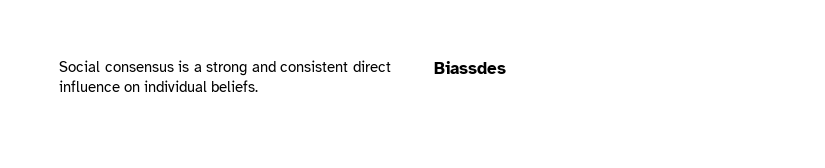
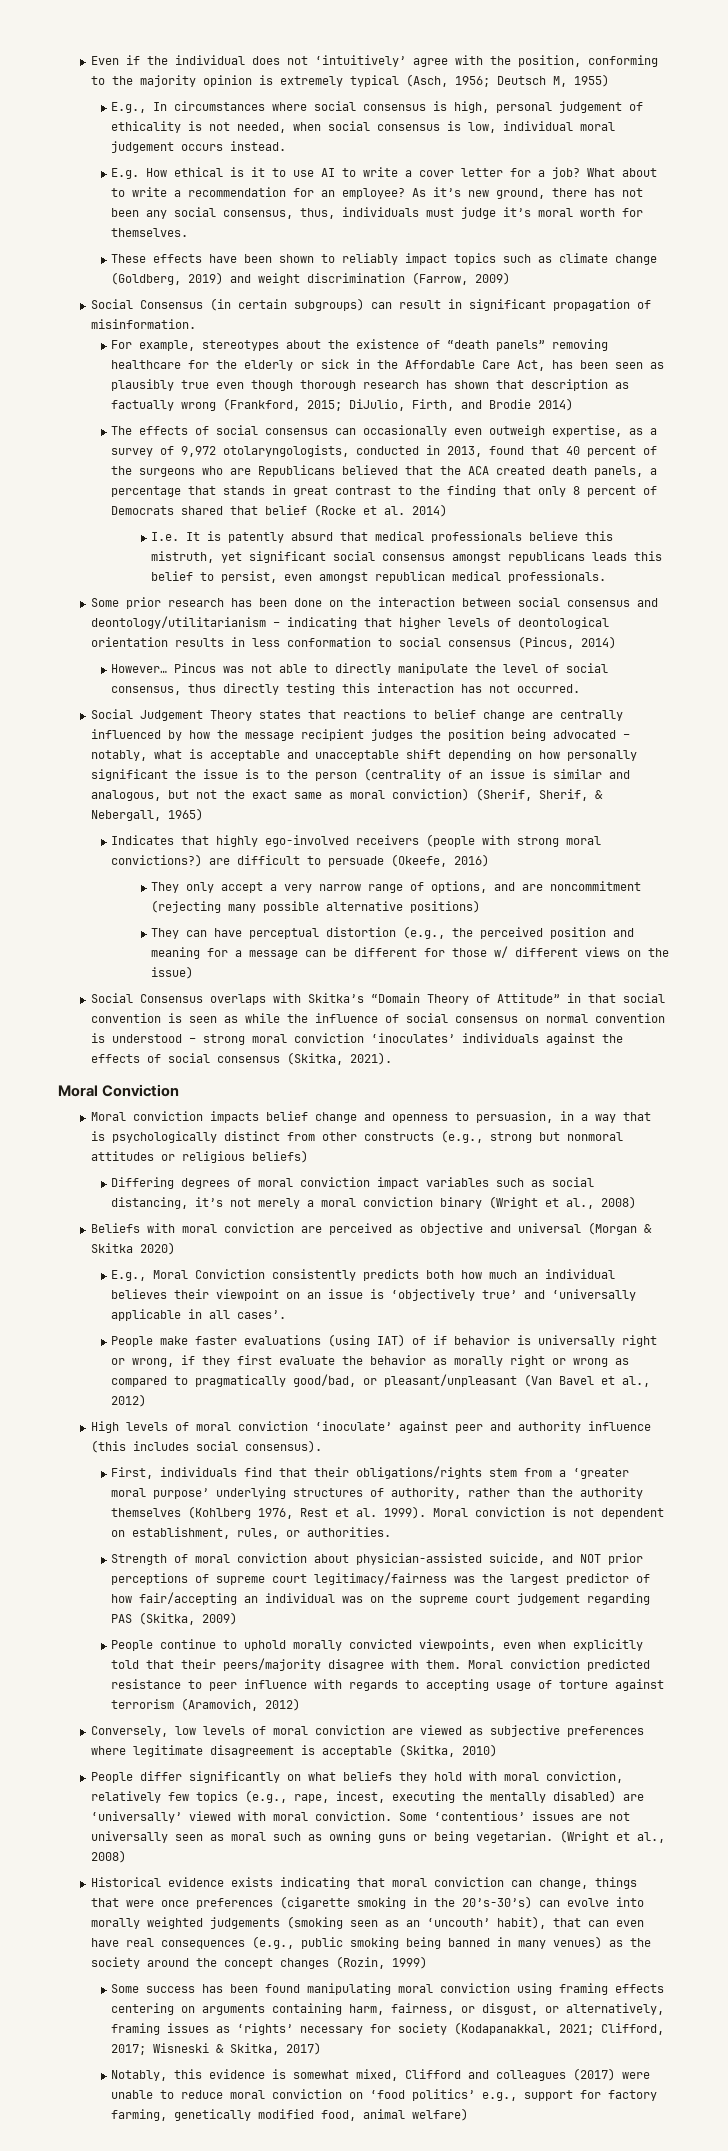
- Social consensus is a strong and consistent direct influence on individual beliefs.
- Biassdes
+ Even if the individual does not ‘intuitively’ agree with the position, conforming to the majority opinion is extremely typical (Asch, 1956; Deutsch M, 1955)
+ E.g., In circumstances where social consensus is high, personal judgement of ethicality is not needed, when social consensus is low, individual moral judgement occurs instead.
+ E.g. How ethical is it to use AI to write a cover letter for a job? What about to write a recommendation for an employee? As it’s new ground, there has not been any social consensus, thus, individuals must judge it’s moral worth for themselves.
+ These effects have been shown to reliably impact topics such as climate change (Goldberg, 2019) and weight discrimination (Farrow, 2009)
+ Social Consensus (in certain subgroups) can result in significant propagation of misinformation.
+ For example, stereotypes about the existence of “death panels” removing healthcare for the elderly or sick in the Affordable Care Act, has been seen as plausibly true even though thorough research has shown that description as factually wrong (Frankford, 2015; DiJulio, Firth, and Brodie 2014)
+ The effects of social consensus can occasionally even outweigh expertise, as a survey of 9,972 otolaryngologists, conducted in 2013, found that 40 percent of the surgeons who are Republicans believed that the ACA created death panels, a percentage that stands in great contrast to the finding that only 8 percent of Democrats shared that belief (Rocke et al. 2014)
+ I.e. It is patently absurd that medical professionals believe this mistruth, yet significant social consensus amongst republicans leads this belief to persist, even amongst republican medical professionals.
+ Some prior research has been done on the interaction between social consensus and deontology/utilitarianism – indicating that higher levels of deontological orientation results in less conformation to social consensus (Pincus, 2014)
+ However… Pincus was not able to directly manipulate the level of social consensus, thus directly testing this interaction has not occurred.
+ Social Judgement Theory states that reactions to belief change are centrally influenced by how the message recipient judges the position being advocated – notably, what is acceptable and unacceptable shift depending on how personally significant the issue is to the person (centrality of an issue is similar and analogous, but not the exact same as moral conviction) (Sherif, Sherif, & Nebergall, 1965)
+ Indicates that highly ego-involved receivers (people with strong moral convictions?) are difficult to persuade (Okeefe, 2016)
+ They only accept a very narrow range of options, and are noncommitment (rejecting many possible alternative positions)
+ They can have perceptual distortion (e.g., the perceived position and meaning for a message can be different for those w/ different views on the issue)
+ Social Consensus overlaps with Skitka’s “Domain Theory of Attitude” in that social convention is seen as while the influence of social consensus on normal convention is understood – strong moral conviction ‘inoculates’ individuals against the effects of social consensus (Skitka, 2021).
+ Moral Conviction
+ Moral conviction impacts belief change and openness to persuasion, in a way that is psychologically distinct from other constructs (e.g., strong but nonmoral attitudes or religious beliefs)
+ Differing degrees of moral conviction impact variables such as social distancing, it’s not merely a moral conviction binary (Wright et al., 2008)
+ Beliefs with moral conviction are perceived as objective and universal (Morgan & Skitka 2020)
+ E.g., Moral Conviction consistently predicts both how much an individual believes their viewpoint on an issue is ‘objectively true’ and ‘universally applicable in all cases’.
+ People make faster evaluations (using IAT) of if behavior is universally right or wrong, if they first evaluate the behavior as morally right or wrong as compared to pragmatically good/bad, or pleasant/unpleasant (Van Bavel et al., 2012)
+ High levels of moral conviction ‘inoculate’ against peer and authority influence (this includes social consensus).
+ First, individuals find that their obligations/rights stem from a ‘greater moral purpose’ underlying structures of authority, rather than the authority themselves (Kohlberg 1976, Rest et al. 1999). Moral conviction is not dependent on establishment, rules, or authorities.
+ Strength of moral conviction about physician-assisted suicide, and NOT prior perceptions of supreme court legitimacy/fairness was the largest predictor of how fair/accepting an individual was on the supreme court judgement regarding PAS (Skitka, 2009)
+ People continue to uphold morally convicted viewpoints, even when explicitly told that their peers/majority disagree with them. Moral conviction predicted resistance to peer influence with regards to accepting usage of torture against terrorism (Aramovich, 2012)
+ Conversely, low levels of moral conviction are viewed as subjective preferences where legitimate disagreement is acceptable (Skitka, 2010)
+ People differ significantly on what beliefs they hold with moral conviction, relatively few topics (e.g., rape, incest, executing the mentally disabled) are ‘universally’ viewed with moral conviction. Some ‘contentious’ issues are not universally seen as moral such as owning guns or being vegetarian. (Wright et al., 2008)
+ Historical evidence exists indicating that moral conviction can change, things that were once preferences (cigarette smoking in the 20’s-30’s) can evolve into morally weighted judgements (smoking seen as an ‘uncouth’ habit), that can even have real consequences (e.g., public smoking being banned in many venues) as the society around the concept changes (Rozin, 1999)
+ Some success has been found manipulating moral conviction using framing effects centering on arguments containing harm, fairness, or disgust, or alternatively, framing issues as ‘rights’ necessary for society (Kodapanakkal, 2021; Clifford, 2017; Wisneski & Skitka, 2017)
+ Notably, this evidence is somewhat mixed, Clifford and colleagues (2017) were unable to reduce moral conviction on ‘food politics’ e.g., support for factory farming, genetically modified food, animal welfare)

